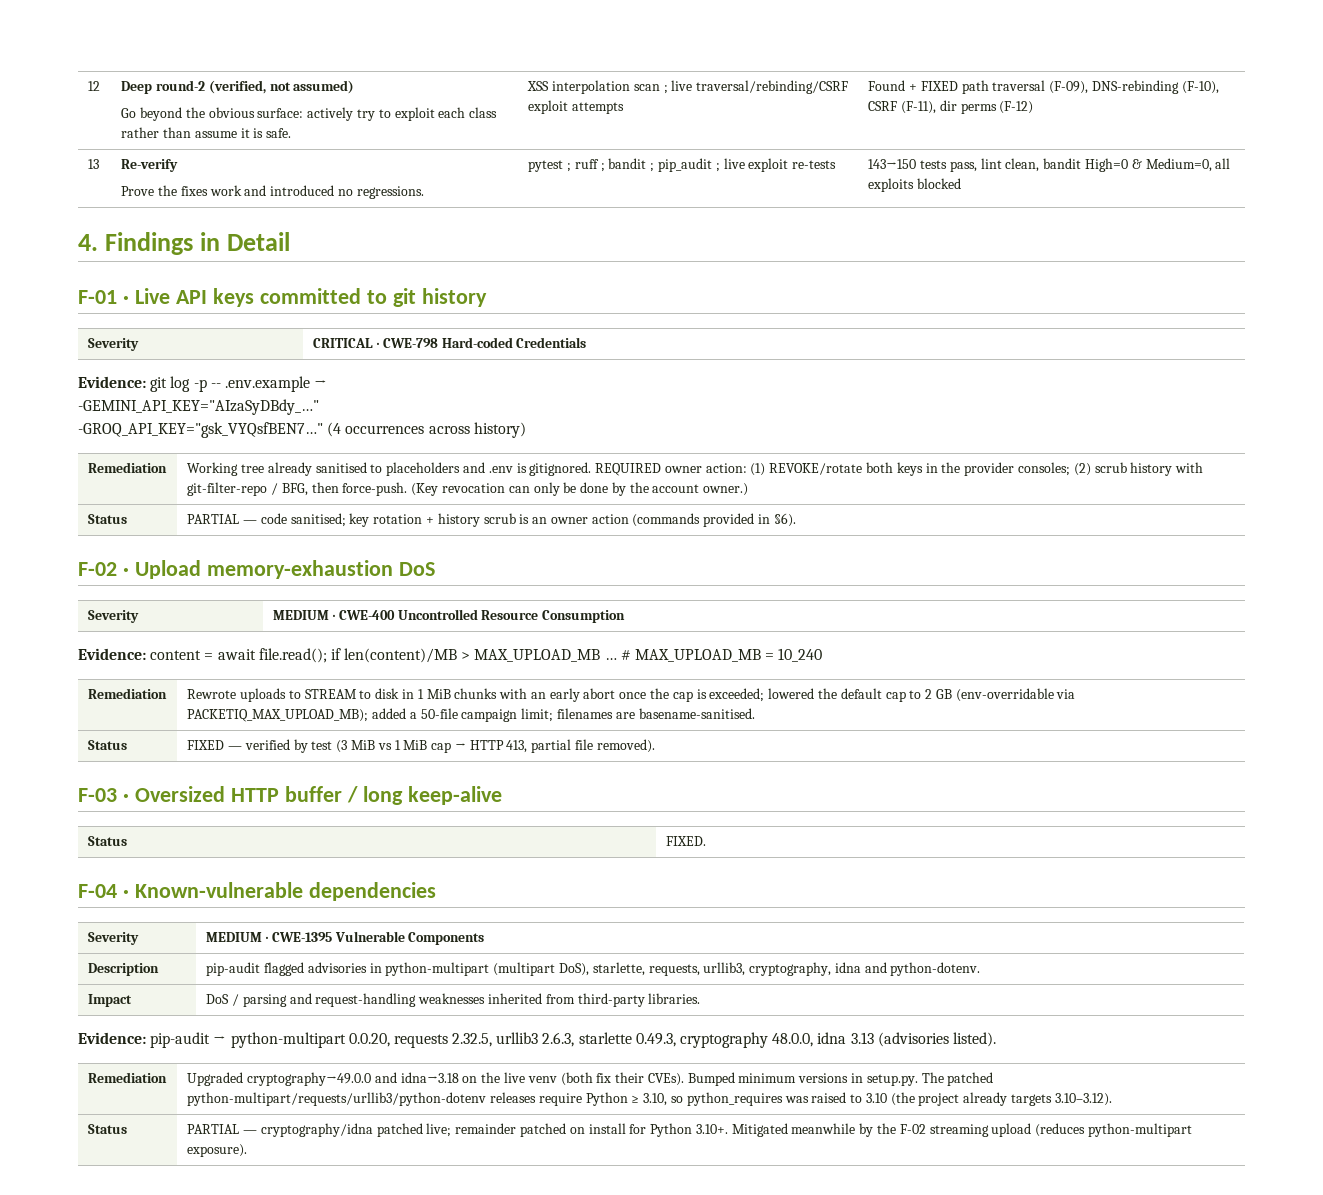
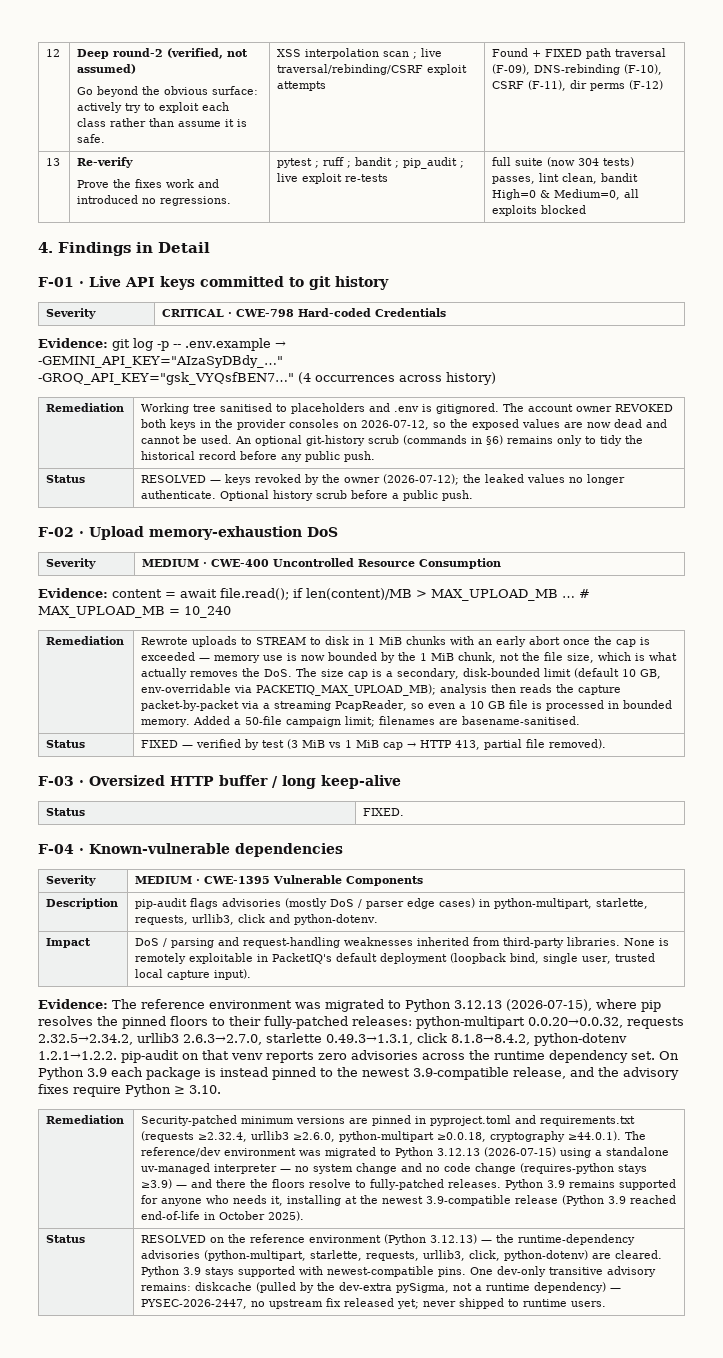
  13 | Re-verify
- Prove the fixes work and introduced no regressions. | pytest ; ruff ; bandit ; pip_audit ; live exploit re-tests | 143→150 tests pass, lint clean, bandit High=0 & Medium=0, all exploits blocked
+ Prove the fixes work and introduced no regressions. | pytest ; ruff ; bandit ; pip_audit ; live exploit re-tests | full suite (now 304 tests) passes, lint clean, bandit High=0 & Medium=0, all exploits blocked
- Working tree already sanitised to placeholders and .env is gitignored.
+ Working tree sanitised to placeholders and .env is gitignored.
- REQUIRED owner action: (1) REVOKE/rotate both keys in the provider consoles; (2) scrub history with git-filter-repo / BFG, then force-push. (Key revocation can only be done by the account owner.)
- Status | PARTIAL — code sanitised; key rotation + history scrub is an owner action (commands provided in §6).
+ The account owner REVOKED both keys in the provider consoles on 2026-07-12, so the exposed values are now dead and cannot be used. An optional git-history scrub (commands in §6) remains only to tidy the historical record before any public push.
+ Status | RESOLVED — keys revoked by the owner (2026-07-12); the leaked values no longer authenticate. Optional history scrub before a public push.
- Rewrote uploads to STREAM to disk in 1 MiB chunks with an early abort once the cap is exceeded; lowered the default cap to 2 GB (env-overridable via PACKETIQ_MAX_UPLOAD_MB); added a 50-file campaign limit; filenames are basename-sanitised.
+ Rewrote uploads to STREAM to disk in 1 MiB chunks with an early abort once the cap is exceeded — memory use is now bounded by the 1 MiB chunk, not the file size, which is what actually removes the DoS. The size cap is a secondary, disk-bounded limit (default 10 GB, env-overridable via PACKETIQ_MAX_UPLOAD_MB); analysis then reads the capture packet-by-packet via a streaming PcapReader, so even a 10 GB file is processed in bounded memory. Added a 50-file campaign limit; filenames are basename-sanitised.
- Description | pip-audit flagged advisories in python-multipart (multipart DoS), starlette, requests, urllib3, cryptography, idna and python-dotenv.
+ Description | pip-audit flags advisories (mostly DoS / parser edge cases) in python-multipart, starlette, requests, urllib3, click and python-dotenv.
- Impact | DoS / parsing and request-handling weaknesses inherited from third-party libraries.
- Evidence: pip-audit → python-multipart 0.0.20, requests 2.32.5, urllib3 2.6.3, starlette 0.49.3, cryptography 48.0.0, idna 3.13 (advisories listed).
- Remediation | Upgraded cryptography→49.0.0 and idna→3.18 on the live venv (both fix their CVEs). Bumped minimum versions in setup.py. The patched python-multipart/requests/urllib3/python-dotenv releases require Python ≥ 3.10, so python_requires was raised to 3.10 (the project already targets 3.10–3.12).
- Status | PARTIAL — cryptography/idna patched live; remainder patched on install for Python 3.10+. Mitigated meanwhile by the F-02 streaming upload (reduces python-multipart exposure).
+ Impact | DoS / parsing and request-handling weaknesses inherited from third-party libraries. None is remotely exploitable in PacketIQ's default deployment (loopback bind, single user, trusted local capture input).
+ Evidence: The reference environment was migrated to Python 3.12.13 (2026-07-15), where pip resolves the pinned floors to their fully-patched releases: python-multipart 0.0.20→0.0.32, requests 2.32.5→2.34.2, urllib3 2.6.3→2.7.0, starlette 0.49.3→1.3.1, click 8.1.8→8.4.2, python-dotenv 1.2.1→1.2.2. pip-audit on that venv reports zero advisories across the runtime dependency set. On Python 3.9 each package is instead pinned to the newest 3.9-compatible release, and the advisory fixes require Python ≥ 3.10.
+ Remediation | Security-patched minimum versions are pinned in pyproject.toml and requirements.txt (requests ≥2.32.4, urllib3 ≥2.6.0, python-multipart ≥0.0.18, cryptography ≥44.0.1). The reference/dev environment was migrated to Python 3.12.13 (2026-07-15) using a standalone uv-managed interpreter — no system change and no code change (requires-python stays ≥3.9) — and there the floors resolve to fully-patched releases. Python 3.9 remains supported for anyone who needs it, installing at the newest 3.9-compatible release (Python 3.9 reached end-of-life in October 2025).
+ Status | RESOLVED on the reference environment (Python 3.12.13) — the runtime-dependency advisories (python-multipart, starlette, requests, urllib3, click, python-dotenv) are cleared. Python 3.9 stays supported with newest-compatible pins. One dev-only transitive advisory remains: diskcache (pulled by the dev-extra pySigma, not a runtime dependency) — PYSEC-2026-2447, no upstream fix released yet; never shipped to runtime users.

